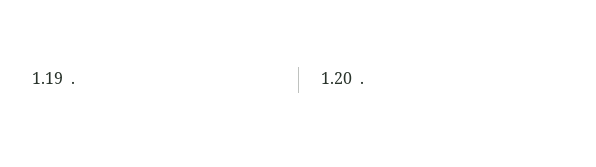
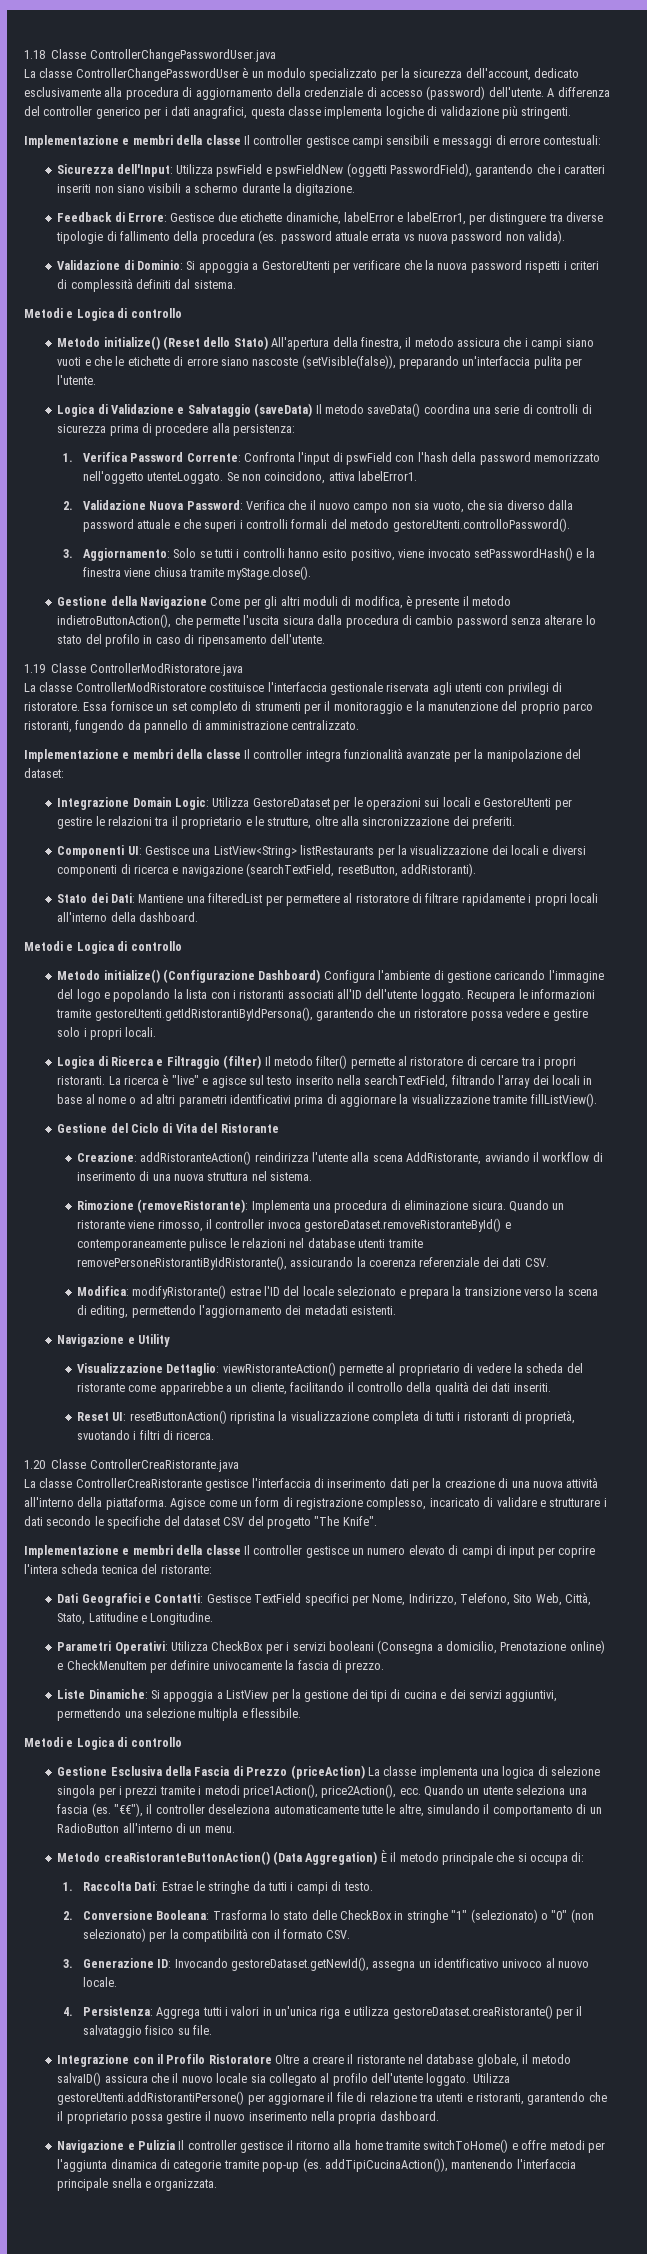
- 1.19 .
- 1.20 .
+ 1.18 Classe ControllerChangePasswordUser.java
+ La classe ControllerChangePasswordUser è un modulo specializzato per la sicurezza dell'account, dedicato esclusivamente alla procedura di aggiornamento della credenziale di accesso (password) dell'utente. A differenza del controller generico per i dati anagrafici, questa classe implementa logiche di validazione più stringenti.
+ Implementazione e membri della classe Il controller gestisce campi sensibili e messaggi di errore contestuali:
+ Sicurezza dell'Input: Utilizza pswField e pswFieldNew (oggetti PasswordField), garantendo che i caratteri inseriti non siano visibili a schermo durante la digitazione.
+ Feedback di Errore: Gestisce due etichette dinamiche, labelError e labelError1, per distinguere tra diverse tipologie di fallimento della procedura (es. password attuale errata vs nuova password non valida).
+ Validazione di Dominio: Si appoggia a GestoreUtenti per verificare che la nuova password rispetti i criteri di complessità definiti dal sistema.
+ Metodi e Logica di controllo
+ Metodo initialize() (Reset dello Stato) All'apertura della finestra, il metodo assicura che i campi siano vuoti e che le etichette di errore siano nascoste (setVisible(false)), preparando un'interfaccia pulita per l'utente.
+ Logica di Validazione e Salvataggio (saveData) Il metodo saveData() coordina una serie di controlli di sicurezza prima di procedere alla persistenza:
+ 1. Verifica Password Corrente: Confronta l'input di pswField con l'hash della password memorizzato nell'oggetto utenteLoggato. Se non coincidono, attiva labelError1.
+ 2. Validazione Nuova Password: Verifica che il nuovo campo non sia vuoto, che sia diverso dalla password attuale e che superi i controlli formali del metodo gestoreUtenti.controlloPassword().
+ 3. Aggiornamento: Solo se tutti i controlli hanno esito positivo, viene invocato setPasswordHash() e la finestra viene chiusa tramite myStage.close().
+ Gestione della Navigazione Come per gli altri moduli di modifica, è presente il metodo indietroButtonAction(), che permette l'uscita sicura dalla procedura di cambio password senza alterare lo stato del profilo in caso di ripensamento dell'utente.
+ 1.19 Classe ControllerModRistoratore.java
+ La classe ControllerModRistoratore costituisce l'interfaccia gestionale riservata agli utenti con privilegi di ristoratore. Essa fornisce un set completo di strumenti per il monitoraggio e la manutenzione del proprio parco ristoranti, fungendo da pannello di amministrazione centralizzato.
+ Implementazione e membri della classe Il controller integra funzionalità avanzate per la manipolazione del dataset:
+ Integrazione Domain Logic: Utilizza GestoreDataset per le operazioni sui locali e GestoreUtenti per gestire le relazioni tra il proprietario e le strutture, oltre alla sincronizzazione dei preferiti.
+ Componenti UI: Gestisce una ListView<String> listRestaurants per la visualizzazione dei locali e diversi componenti di ricerca e navigazione (searchTextField, resetButton, addRistoranti).
+ Stato dei Dati: Mantiene una filteredList per permettere al ristoratore di filtrare rapidamente i propri locali all'interno della dashboard.
+ Metodi e Logica di controllo
+ Metodo initialize() (Configurazione Dashboard) Configura l'ambiente di gestione caricando l'immagine del logo e popolando la lista con i ristoranti associati all'ID dell'utente loggato. Recupera le informazioni tramite gestoreUtenti.getIdRistorantiByIdPersona(), garantendo che un ristoratore possa vedere e gestire solo i propri locali.
+ Logica di Ricerca e Filtraggio (filter) Il metodo filter() permette al ristoratore di cercare tra i propri ristoranti. La ricerca è "live" e agisce sul testo inserito nella searchTextField, filtrando l'array dei locali in base al nome o ad altri parametri identificativi prima di aggiornare la visualizzazione tramite fillListView().
+ Gestione del Ciclo di Vita del Ristorante
+ Creazione: addRistoranteAction() reindirizza l'utente alla scena AddRistorante, avviando il workflow di inserimento di una nuova struttura nel sistema.
+ Rimozione (removeRistorante): Implementa una procedura di eliminazione sicura. Quando un ristorante viene rimosso, il controller invoca gestoreDataset.removeRistoranteById() e contemporaneamente pulisce le relazioni nel database utenti tramite removePersoneRistorantiByIdRistorante(), assicurando la coerenza referenziale dei dati CSV.
+ Modifica: modifyRistorante() estrae l'ID del locale selezionato e prepara la transizione verso la scena di editing, permettendo l'aggiornamento dei metadati esistenti.
+ Navigazione e Utility
+ Visualizzazione Dettaglio: viewRistoranteAction() permette al proprietario di vedere la scheda del ristorante come apparirebbe a un cliente, facilitando il controllo della qualità dei dati inseriti.
+ Reset UI: resetButtonAction() ripristina la visualizzazione completa di tutti i ristoranti di proprietà, svuotando i filtri di ricerca.
+ 1.20 Classe ControllerCreaRistorante.java
+ La classe ControllerCreaRistorante gestisce l'interfaccia di inserimento dati per la creazione di una nuova attività all'interno della piattaforma. Agisce come un form di registrazione complesso, incaricato di validare e strutturare i dati secondo le specifiche del dataset CSV del progetto "The Knife".
+ Implementazione e membri della classe Il controller gestisce un numero elevato di campi di input per coprire l'intera scheda tecnica del ristorante:
+ Dati Geografici e Contatti: Gestisce TextField specifici per Nome, Indirizzo, Telefono, Sito Web, Città, Stato, Latitudine e Longitudine.
+ Parametri Operativi: Utilizza CheckBox per i servizi booleani (Consegna a domicilio, Prenotazione online) e CheckMenuItem per definire univocamente la fascia di prezzo.
+ Liste Dinamiche: Si appoggia a ListView per la gestione dei tipi di cucina e dei servizi aggiuntivi, permettendo una selezione multipla e flessibile.
+ Metodi e Logica di controllo
+ Gestione Esclusiva della Fascia di Prezzo (priceAction) La classe implementa una logica di selezione singola per i prezzi tramite i metodi price1Action(), price2Action(), ecc. Quando un utente seleziona una fascia (es. "€€"), il controller deseleziona automaticamente tutte le altre, simulando il comportamento di un RadioButton all'interno di un menu.
+ Metodo creaRistoranteButtonAction() (Data Aggregation) È il metodo principale che si occupa di:
+ 1. Raccolta Dati: Estrae le stringhe da tutti i campi di testo.
+ 2. Conversione Booleana: Trasforma lo stato delle CheckBox in stringhe "1" (selezionato) o "0" (non selezionato) per la compatibilità con il formato CSV.
+ 3. Generazione ID: Invocando gestoreDataset.getNewId(), assegna un identificativo univoco al nuovo locale.
+ 4. Persistenza: Aggrega tutti i valori in un'unica riga e utilizza gestoreDataset.creaRistorante() per il salvataggio fisico su file.
+ Integrazione con il Profilo Ristoratore Oltre a creare il ristorante nel database globale, il metodo salvaID() assicura che il nuovo locale sia collegato al profilo dell'utente loggato. Utilizza gestoreUtenti.addRistorantiPersone() per aggiornare il file di relazione tra utenti e ristoranti, garantendo che il proprietario possa gestire il nuovo inserimento nella propria dashboard.
+ Navigazione e Pulizia Il controller gestisce il ritorno alla home tramite switchToHome() e offre metodi per l'aggiunta dinamica di categorie tramite pop-up (es. addTipiCucinaAction()), mantenendo l'interfaccia principale snella e organizzata.

